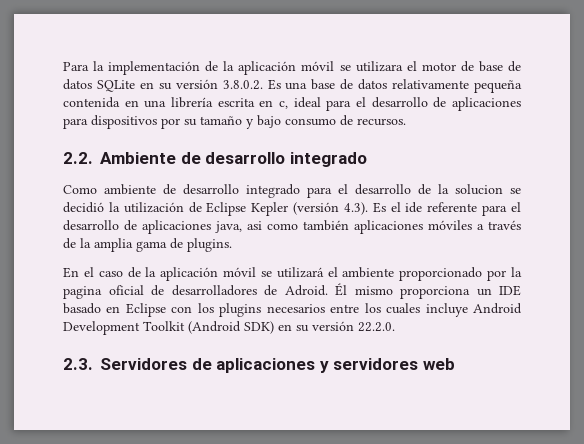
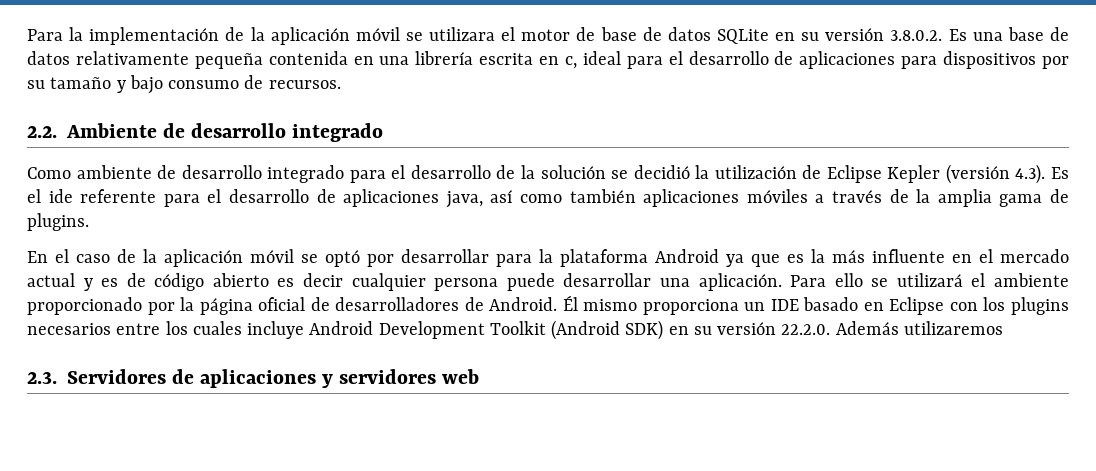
- Como ambiente de desarrollo integrado para el desarrollo de la solucion se decidió la utilización de Eclipse Kepler (versión 4.3). Es el ide referente para el desarrollo de aplicaciones java, asi como también aplicaciones móviles a través de la amplia gama de plugins.
+ Como ambiente de desarrollo integrado para el desarrollo de la solución se decidió la utilización de Eclipse Kepler (versión 4.3). Es el ide referente para el desarrollo de aplicaciones java, así como también aplicaciones móviles a través de la amplia gama de plugins.
- En el caso de la aplicación móvil se utilizará el ambiente proporcionado por la pagina oficial de desarrolladores de Adroid.
+ En el caso de la aplicación móvil se optó por desarrollar para la plataforma Android ya que es la más influente en el mercado actual y es de código abierto es decir cualquier persona puede desarrollar una aplicación. Para ello se utilizará el ambiente proporcionado por la página oficial de desarrolladores de Android.
- Él mismo proporciona un IDE basado en Eclipse con los plugins necesarios entre los cuales incluye Android Development Toolkit (Android SDK) en su versión 22.2.0.
+ Él mismo proporciona un IDE basado en Eclipse con los plugins necesarios entre los cuales incluye Android Development Toolkit (Android SDK) en su versión 22.2.0. Además utilizaremos

